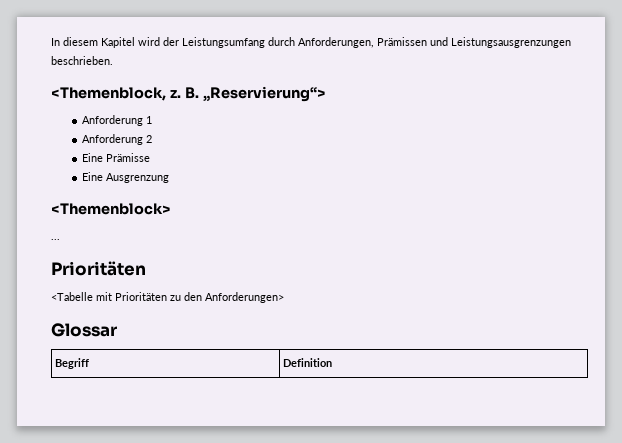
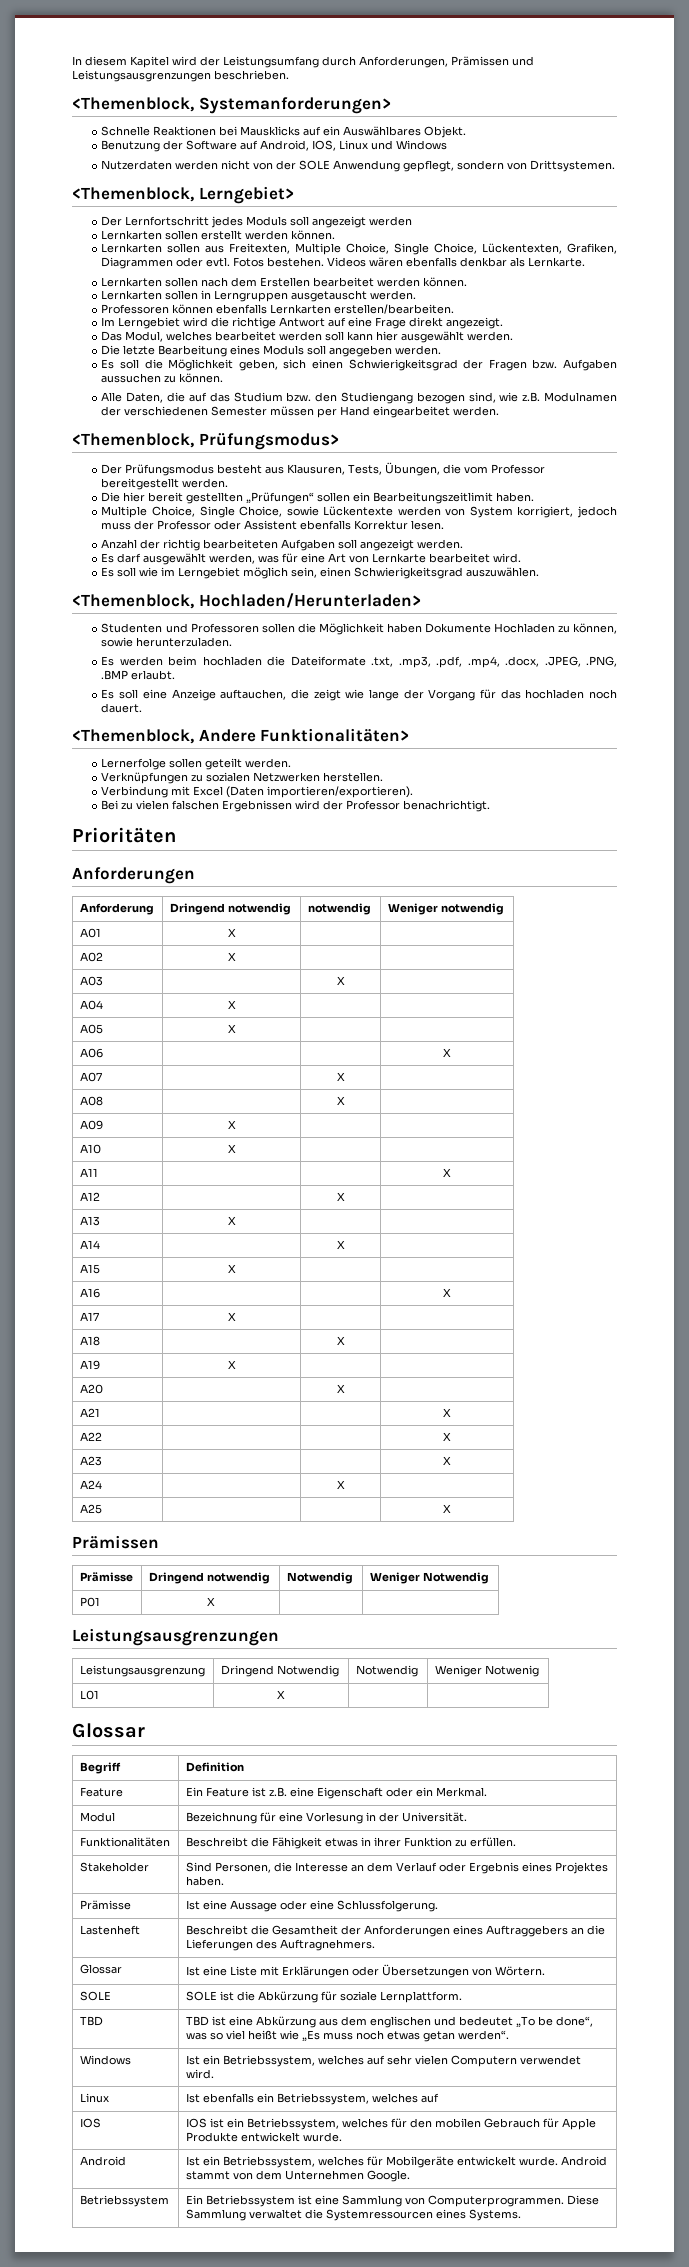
- <Themenblock, z. B. „Reservierung“>
- Anforderung 1
- Anforderung 2
- Eine Prämisse
- Eine Ausgrenzung
- <Themenblock>
- ...
+ <Themenblock, Systemanforderungen>
+ Schnelle Reaktionen bei Mausklicks auf ein Auswählbares Objekt.
+ Benutzung der Software auf Android, IOS, Linux und Windows
+ Nutzerdaten werden nicht von der SOLE Anwendung gepflegt, sondern von Drittsystemen.
+ <Themenblock, Lerngebiet>
+ Der Lernfortschritt jedes Moduls soll angezeigt werden
+ Lernkarten sollen erstellt werden können.
+ Lernkarten sollen aus Freitexten, Multiple Choice, Single Choice, Lückentexten, Grafiken, Diagrammen oder evtl. Fotos bestehen. Videos wären ebenfalls denkbar als Lernkarte.
+ Lernkarten sollen nach dem Erstellen bearbeitet werden können.
+ Lernkarten sollen in Lerngruppen ausgetauscht werden.
+ Professoren können ebenfalls Lernkarten erstellen/bearbeiten.
+ Im Lerngebiet wird die richtige Antwort auf eine Frage direkt angezeigt.
+ Das Modul, welches bearbeitet werden soll kann hier ausgewählt werden.
+ Die letzte Bearbeitung eines Moduls soll angegeben werden.
+ Es soll die Möglichkeit geben, sich einen Schwierigkeitsgrad der Fragen bzw. Aufgaben aussuchen zu können.
+ Alle Daten, die auf das Studium bzw. den Studiengang bezogen sind, wie z.B. Modulnamen der verschiedenen Semester müssen per Hand eingearbeitet werden.
+ <Themenblock, Prüfungsmodus>
+ Der Prüfungsmodus besteht aus Klausuren, Tests, Übungen, die vom Professor bereitgestellt werden.
+ Die hier bereit gestellten „Prüfungen“ sollen ein Bearbeitungszeitlimit haben.
+ Multiple Choice, Single Choice, sowie Lückentexte werden von System korrigiert, jedoch muss der Professor oder Assistent ebenfalls Korrektur lesen.
+ Anzahl der richtig bearbeiteten Aufgaben soll angezeigt werden.
+ Es darf ausgewählt werden, was für eine Art von Lernkarte bearbeitet wird.
+ Es soll wie im Lerngebiet möglich sein, einen Schwierigkeitsgrad auszuwählen.
+ <Themenblock, Hochladen/Herunterladen>
+ Studenten und Professoren sollen die Möglichkeit haben Dokumente Hochladen zu können, sowie herunterzuladen.
+ Es werden beim hochladen die Dateiformate .txt, .mp3, .pdf, .mp4, .docx, .JPEG, .PNG, .BMP erlaubt.
+ Es soll eine Anzeige auftauchen, die zeigt wie lange der Vorgang für das hochladen noch dauert.
+ <Themenblock, Andere Funktionalitäten>
+ Lernerfolge sollen geteilt werden.
+ Verknüpfungen zu sozialen Netzwerken herstellen.
+ Verbindung mit Excel (Daten importieren/exportieren).
+ Bei zu vielen falschen Ergebnissen wird der Professor benachrichtigt.
  Prioritäten
- <Tabelle mit Prioritäten zu den Anforderungen>
+ Anforderungen
+ Anforderung | Dringend notwendig | notwendig | Weniger notwendig
+ A01 | X | |
+ A02 | X | |
+ A03 | | X |
+ A04 | X | |
+ A05 | X | |
+ A06 | | | X
+ A07 | | X |
+ A08 | | X |
+ A09 | X | |
+ A10 | X | |
+ A11 | | | X
+ A12 | | X |
+ A13 | X | |
+ A14 | | X |
+ A15 | X | |
+ A16 | | | X
+ A17 | X | |
+ A18 | | X |
+ A19 | X | |
+ A20 | | X |
+ A21 | | | X
+ A22 | | | X
+ A23 | | | X
+ A24 | | X |
+ A25 | | | X
+ Prämissen
+ Prämisse | Dringend notwendig | Notwendig | Weniger Notwendig
+ P01 | X | |
+ Leistungsausgrenzungen
+ Leistungsausgrenzung | Dringend Notwendig | Notwendig | Weniger Notwenig
+ L01 | X | |
  Glossar
  Begriff | Definition
+ Feature | Ein Feature ist z.B. eine Eigenschaft oder ein Merkmal.
+ Modul | Bezeichnung für eine Vorlesung in der Universität.
+ Funktionalitäten | Beschreibt die Fähigkeit etwas in ihrer Funktion zu erfüllen.
+ Stakeholder | Sind Personen, die Interesse an dem Verlauf oder Ergebnis eines Projektes haben.
+ Prämisse | Ist eine Aussage oder eine Schlussfolgerung.
+ Lastenheft | Beschreibt die Gesamtheit der Anforderungen eines Auftraggebers an die Lieferungen des Auftragnehmers.
+ Glossar | Ist eine Liste mit Erklärungen oder Übersetzungen von Wörtern.
+ SOLE | SOLE ist die Abkürzung für soziale Lernplattform.
+ TBD | TBD ist eine Abkürzung aus dem englischen und bedeutet „To be done“, was so viel heißt wie „Es muss noch etwas getan werden“.
+ Windows | Ist ein Betriebssystem, welches auf sehr vielen Computern verwendet wird.
+ Linux | Ist ebenfalls ein Betriebssystem, welches auf
+ IOS | IOS ist ein Betriebssystem, welches für den mobilen Gebrauch für Apple Produkte entwickelt wurde.
+ Android | Ist ein Betriebssystem, welches für Mobilgeräte entwickelt wurde. Android stammt von dem Unternehmen Google.
+ Betriebssystem | Ein Betriebssystem ist eine Sammlung von Computerprogrammen. Diese Sammlung verwaltet die Systemressourcen eines Systems.

